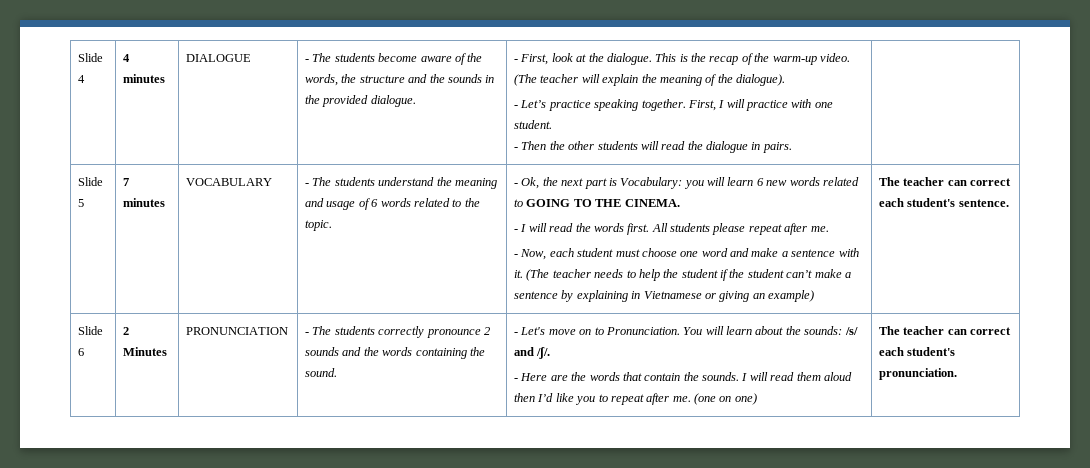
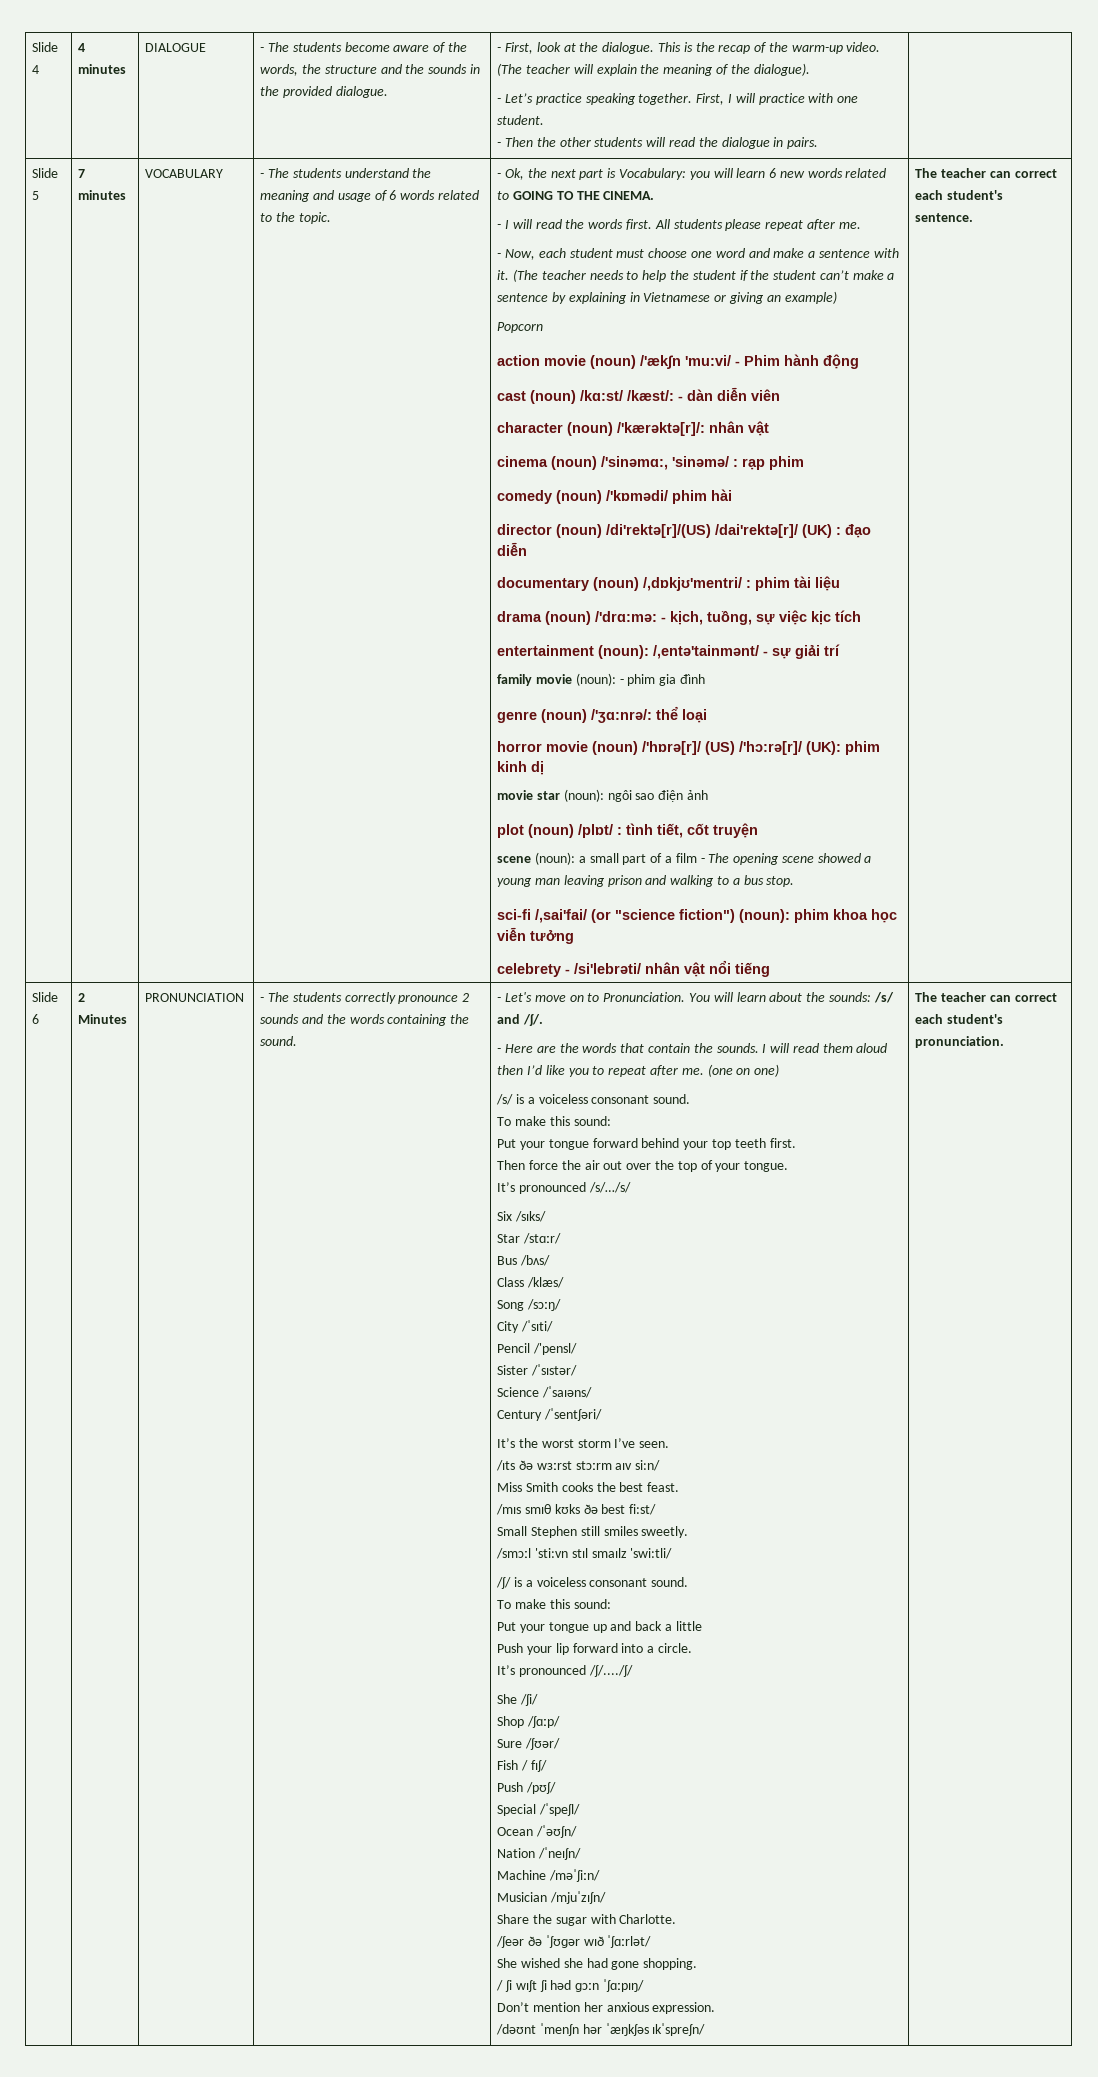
+ Popcorn
+ action movie (noun) /'æk∫n 'mu:vi/ - Phim hành động
+ cast (noun) /kɑ:st/ /kæst/: - dàn diễn viên
+ character (noun) /'kærəktə[r]/: nhân vật
+ cinema (noun) /'sinəmɑ:, 'sinəmə/ : rạp phim
+ comedy (noun) /'kɒmədi/ phim hài
+ director (noun) /di'rektə[r]/(US) /dai'rektə[r]/ (UK) : đạo diễn
+ documentary (noun) /,dɒkjʊ'mentri/ : phim tài liệu
+ drama (noun) /'drɑ:mə: - kịch, tuồng, sự việc kịc tích
+ entertainment (noun): /,entə'tainmənt/ - sự giải trí
+ family movie (noun): - phim gia đình
+ genre (noun) /'ʒɑ:nrə/: thể loại
+ horror movie (noun) /'hɒrə[r]/ (US) /'hɔ:rə[r]/ (UK): phim kinh dị
+ movie star (noun): ngôi sao điện ảnh
+ plot (noun) /plɒt/ : tình tiết, cốt truyện
+ scene (noun): a small part of a film - The opening scene showed a young man leaving prison and walking to a bus stop.
+ sci-fi /,sai'fai/ (or "science fiction") (noun): phim khoa học viễn tưởng
+ celebrety - /si'lebrəti/ nhân vật nổi tiếng
+ /s/ is a voiceless consonant sound.
+ To make this sound:
+ Put your tongue forward behind your top teeth first.
+ Then force the air out over the top of your tongue.
+ It’s pronounced /s/…/s/
+ Six /sɪks/
+ Star /stɑːr/
+ Bus /bʌs/
+ Class /klæs/
+ Song /sɔːŋ/
+ City /ˈsɪti/
+ Pencil /'pensl/
+ Sister /ˈsɪstər/
+ Science /ˈsaɪəns/
+ Century /ˈsentʃəri/
+ It’s the worst storm I’ve seen.
+ /ɪts ðə wɜːrst stɔːrm aɪv si:n/
+ Miss Smith cooks the best feast.
+ /mɪs smɪθ kʊks ðə best fi:st/
+ Small Stephen still smiles sweetly.
+ /smɔːl 'sti:vn stɪl smaɪlz 'swi:tli/
+ /ʃ/ is a voiceless consonant sound.
+ To make this sound:
+ Put your tongue up and back a little
+ Push your lip forward into a circle.
+ It’s pronounced /ʃ/..../ʃ/
+ She /ʃi/
+ Shop /ʃɑːp/
+ Sure /ʃʊər/
+ Fish / fɪʃ/
+ Push /pʊʃ/
+ Special /ˈspeʃl/
+ Ocean /ˈəʊʃn/
+ Nation /ˈneɪʃn/
+ Machine /məˈʃiːn/
+ Musician /mjuˈzɪʃn/
+ Share the sugar with Charlotte.
+ /ʃeər ðə ˈʃʊɡər wɪð ˈʃɑːrlət/
+ She wished she had gone shopping.
+ / ʃi wɪʃt ʃi həd ɡɔːn ˈʃɑːpɪŋ/
+ Don’t mention her anxious expression.
+ /dəʊnt ˈmenʃn hər ˈæŋkʃəs ɪkˈspreʃn/

